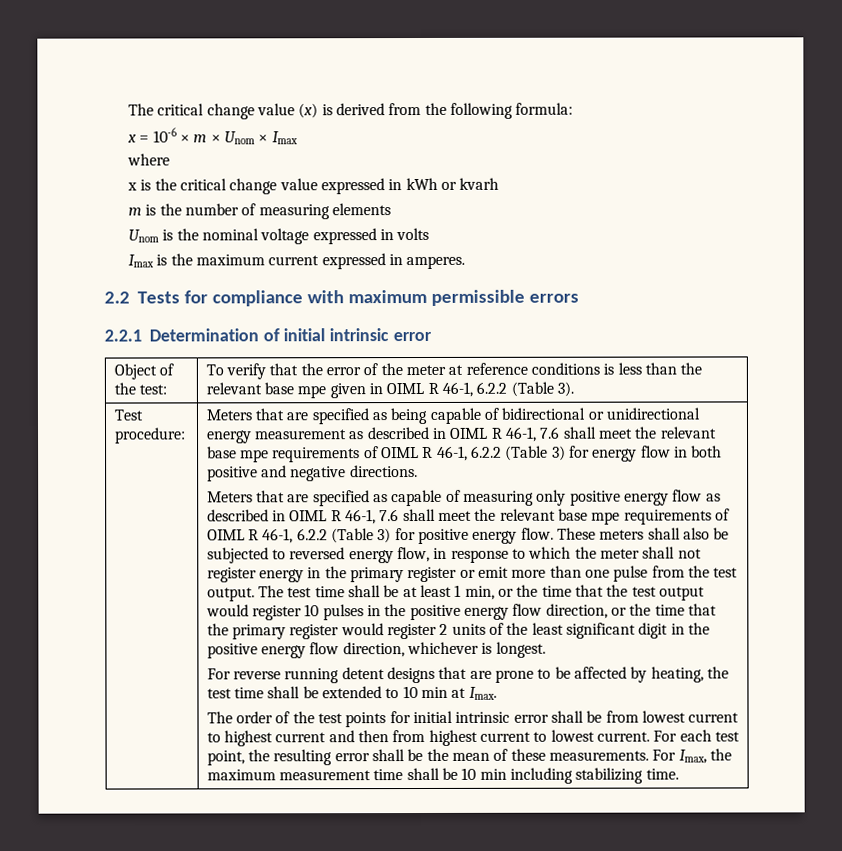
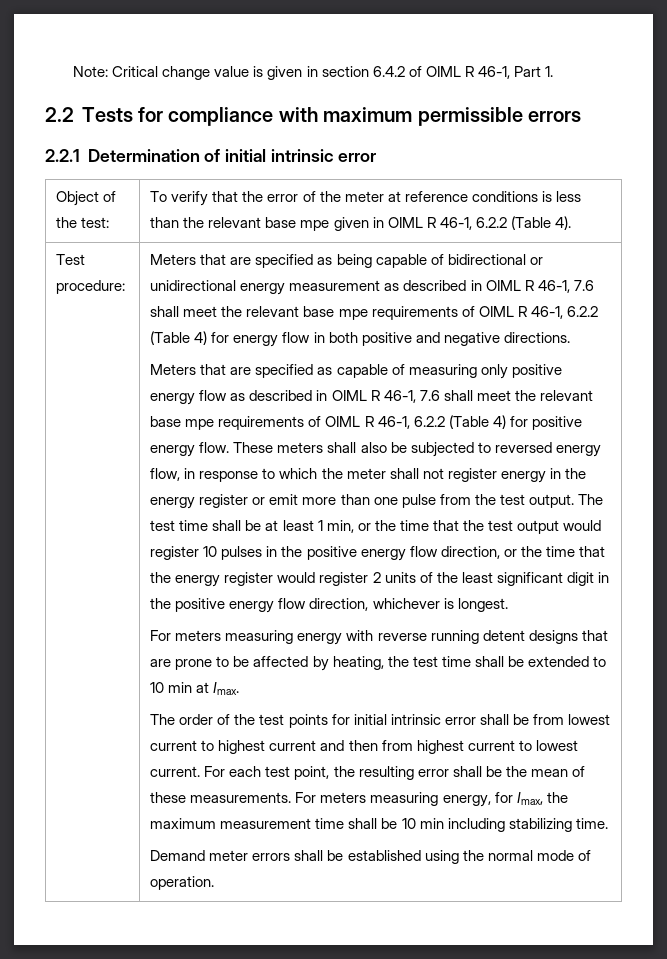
- The critical change value (x) is derived from the following formula:
- x = 10-6 × m × Unom × Imax
- where
- x is the critical change value expressed in kWh or kvarh
- m is the number of measuring elements
- Unom is the nominal voltage expressed in volts
- Imax is the maximum current expressed in amperes.
+ Note: Critical change value is given in section 6.4.2 of OIML R 46-1, Part 1.
- Object of the test: | To verify that the error of the meter at reference conditions is less than the relevant base mpe given in OIML R 46-1, 6.2.2 (Table 3).
+ Object of the test: | To verify that the error of the meter at reference conditions is less than the relevant base mpe given in OIML R 46-1, 6.2.2 (Table 4).
- Meters that are specified as being capable of bidirectional or unidirectional energy measurement as described in OIML R 46-1, 7.6 shall meet the relevant base mpe requirements of OIML R 46-1, 6.2.2 (Table 3) for energy flow in both positive and negative directions.
+ Meters that are specified as being capable of bidirectional or unidirectional energy measurement as described in OIML R 46-1, 7.6 shall meet the relevant base mpe requirements of OIML R 46-1, 6.2.2 (Table 4) for energy flow in both positive and negative directions.
- Meters that are specified as capable of measuring only positive energy flow as described in OIML R 46-1, 7.6 shall meet the relevant base mpe requirements of OIML R 46-1, 6.2.2 (Table 3) for positive energy flow.
+ Meters that are specified as capable of measuring only positive energy flow as described in OIML R 46-1, 7.6 shall meet the relevant base mpe requirements of OIML R 46-1, 6.2.2 (Table 4) for positive energy flow.
- These meters shall also be subjected to reversed energy flow, in response to which the meter shall not register energy in the primary register or emit more than one pulse from the test output.
+ These meters shall also be subjected to reversed energy flow, in response to which the meter shall not register energy in the energy register or emit more than one pulse from the test output.
- The test time shall be at least 1 min, or the time that the test output would register 10 pulses in the positive energy flow direction, or the time that the primary register would register 2 units of the least significant digit in the positive energy flow direction, whichever is longest.
+ The test time shall be at least 1 min, or the time that the test output would register 10 pulses in the positive energy flow direction, or the time that the energy register would register 2 units of the least significant digit in the positive energy flow direction, whichever is longest.
- For reverse running detent designs that are prone to be affected by heating, the test time shall be extended to 10 min at Imax.
+ For meters measuring energy with reverse running detent designs that are prone to be affected by heating, the test time shall be extended to 10 min at Imax.
- For Imax, the maximum measurement time shall be 10 min including stabilizing time.
+ For meters measuring energy, for Imax, the maximum measurement time shall be 10 min including stabilizing time.
+ Demand meter errors shall be established using the normal mode of operation.

